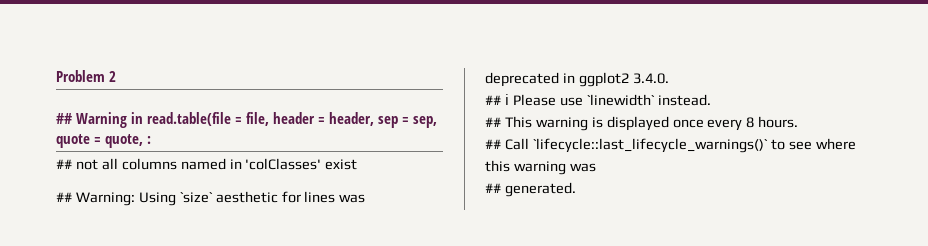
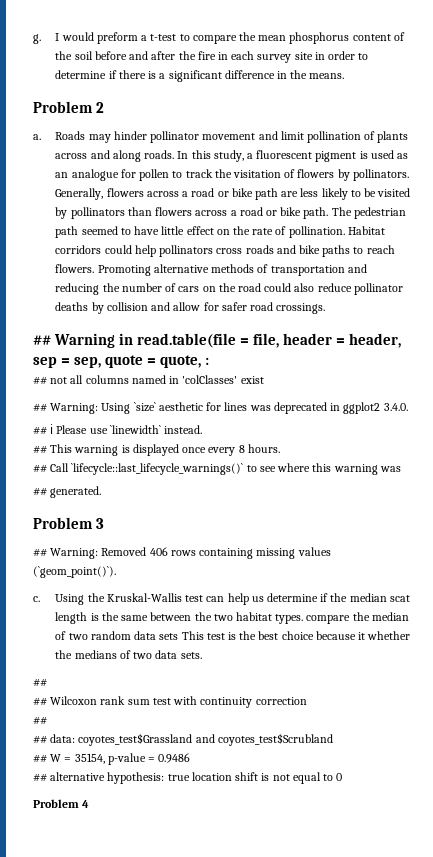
+ g. I would preform a t-test to compare the mean phosphorus content of the soil before and after the fire in each survey site in order to determine if there is a significant difference in the means.
  Problem 2
+ a. Roads may hinder pollinator movement and limit pollination of plants across and along roads. In this study, a fluorescent pigment is used as an analogue for pollen to track the visitation of flowers by pollinators. Generally, flowers across a road or bike path are less likely to be visited by pollinators than flowers across a road or bike path. The pedestrian path seemed to have little effect on the rate of pollination. Habitat corridors could help pollinators cross roads and bike paths to reach flowers. Promoting alternative methods of transportation and reducing the number of cars on the road could also reduce pollinator deaths by collision and allow for safer road crossings.
+ Problem 3
+ ## Warning: Removed 406 rows containing missing values (`geom_point()`).
+ c. Using the Kruskal-Wallis test can help us determine if the median scat length is the same between the two habitat types. compare the median of two random data sets This test is the best choice because it whether the medians of two data sets.
+ ##
+ ## Wilcoxon rank sum test with continuity correction
+ ##
+ ## data: coyotes_test$Grassland and coyotes_test$Scrubland
+ ## W = 35154, p-value = 0.9486
+ ## alternative hypothesis: true location shift is not equal to 0
+ Problem 4

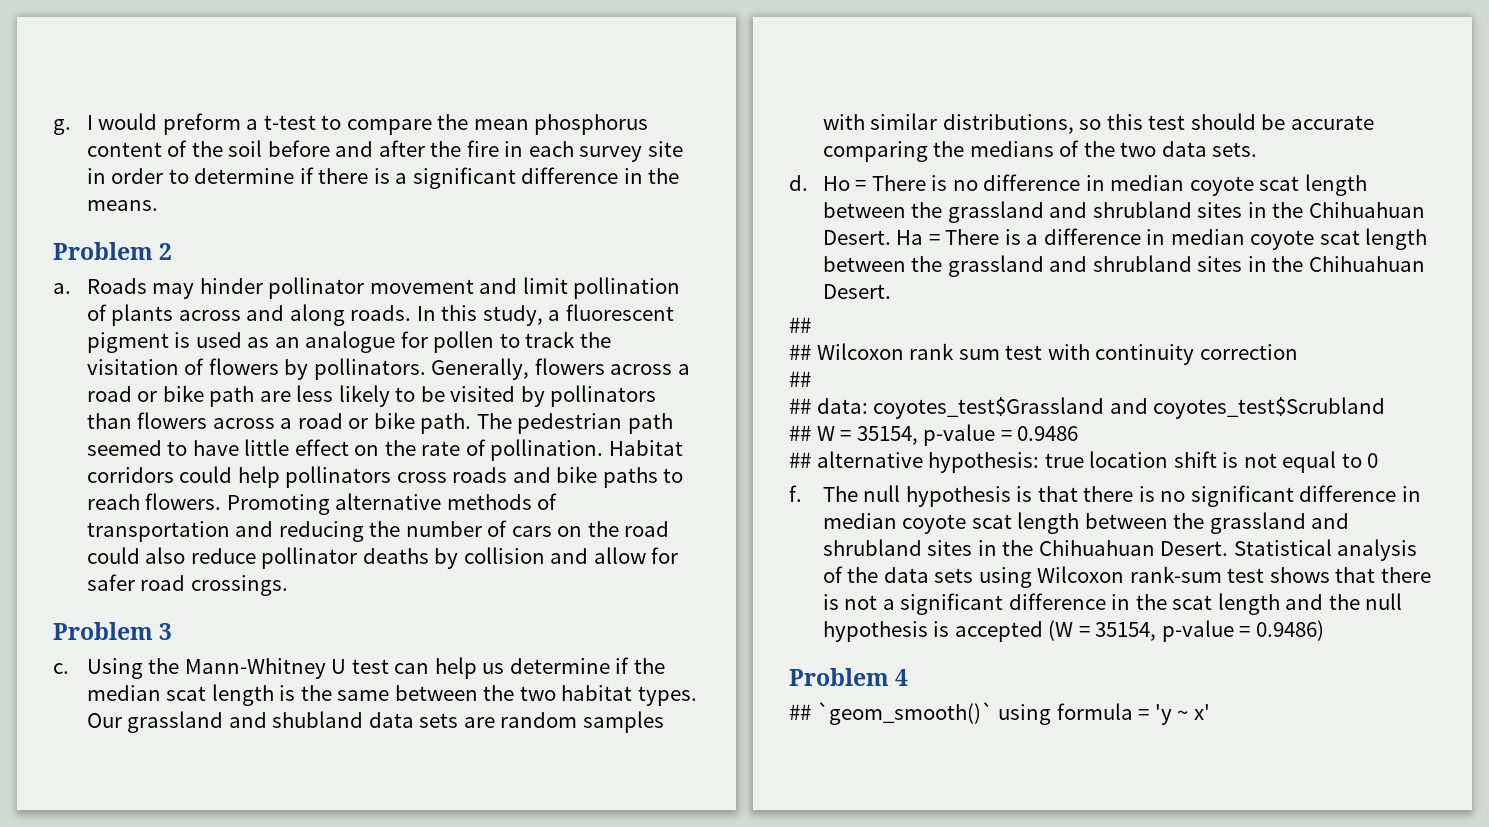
- ## Warning in read.table(file = file, header = header, sep = sep, quote = quote, :
- ## not all columns named in 'colClasses' exist
- ## Warning: Using `size` aesthetic for lines was deprecated in ggplot2 3.4.0.
- ## ℹ Please use `linewidth` instead.
- ## This warning is displayed once every 8 hours.
- ## Call `lifecycle::last_lifecycle_warnings()` to see where this warning was
- ## generated.
  Problem 3
- ## Warning: Removed 406 rows containing missing values (`geom_point()`).
- Using the Kruskal-Wallis test can help us determine if the median scat length is the same between the two habitat types. compare the median of two random data sets This test is the best choice because it whether the medians of two data sets.
+ Using the Mann-Whitney U test can help us determine if the median scat length is the same between the two habitat types. Our grassland and shubland data sets are random samples with similar distributions, so this test should be accurate comparing the medians of the two data sets.
+ d. Ho = There is no difference in median coyote scat length between the grassland and shrubland sites in the Chihuahuan Desert. Ha = There is a difference in median coyote scat length between the grassland and shrubland sites in the Chihuahuan Desert.
+ f. The null hypothesis is that there is no significant difference in median coyote scat length between the grassland and shrubland sites in the Chihuahuan Desert. Statistical analysis of the data sets using Wilcoxon rank-sum test shows that there is not a significant difference in the scat length and the null hypothesis is accepted (W = 35154, p-value = 0.9486)
  Problem 4
+ ## `geom_smooth()` using formula = 'y ~ x'

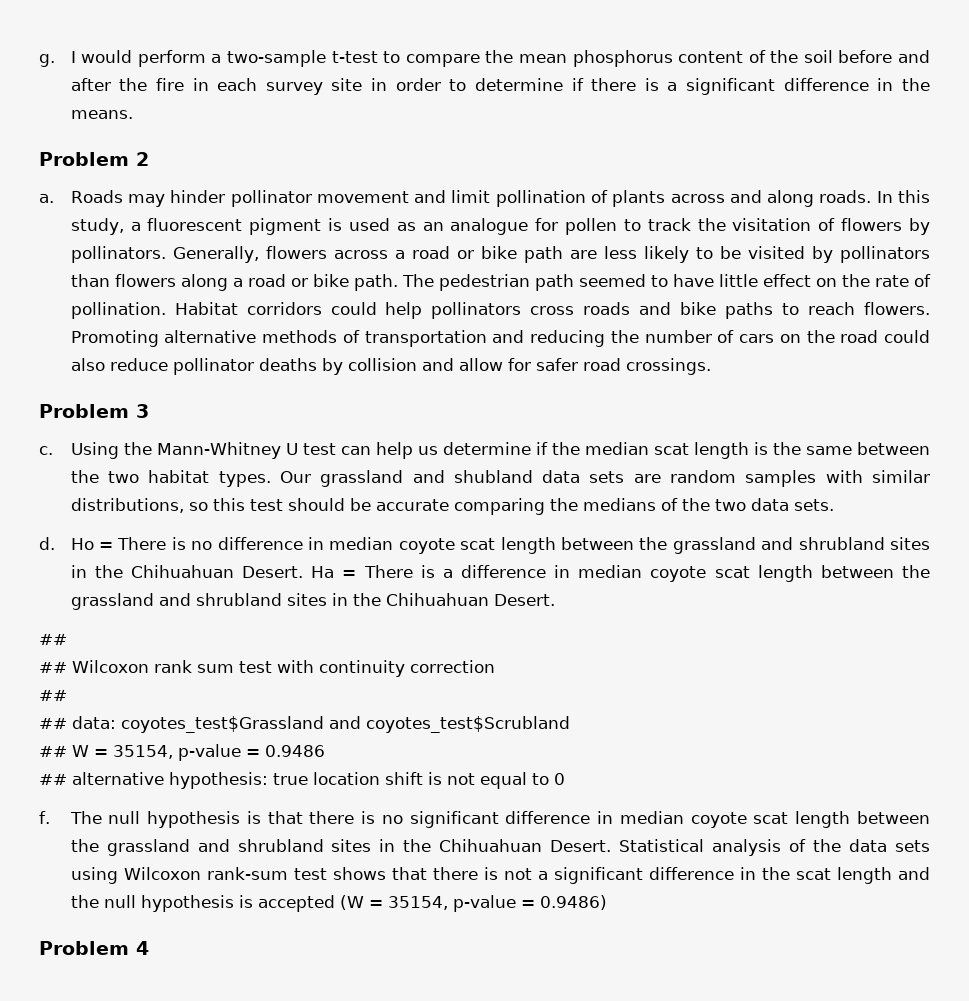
- I would preform a t-test to compare the mean phosphorus content of the soil before and after the fire in each survey site in order to determine if there is a significant difference in the means.
+ I would perform a two-sample t-test to compare the mean phosphorus content of the soil before and after the fire in each survey site in order to determine if there is a significant difference in the means.
- Generally, flowers across a road or bike path are less likely to be visited by pollinators than flowers across a road or bike path.
+ Generally, flowers across a road or bike path are less likely to be visited by pollinators than flowers along a road or bike path.
- ## `geom_smooth()` using formula = 'y ~ x'

